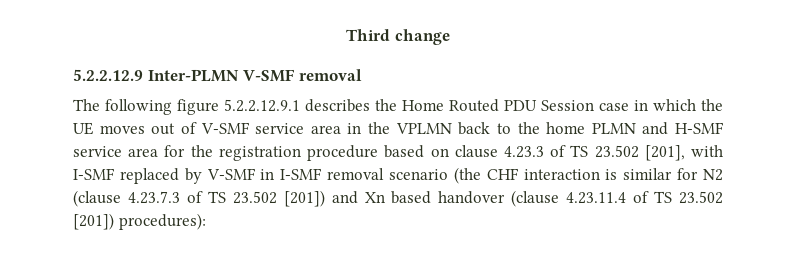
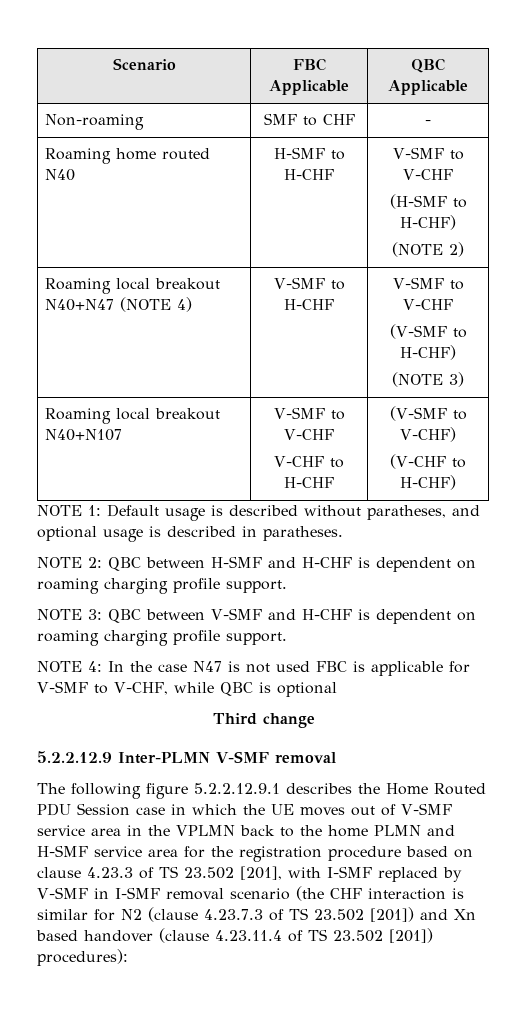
+ Scenario | FBC Applicable | QBC Applicable
+ Non-roaming | SMF to CHF | -
+ Roaming home routed N40 | H-SMF to H-CHF | V-SMF to V-CHF
+ (H-SMF to H-CHF)
+ (NOTE 2)
+ Roaming local breakout N40+N47 (NOTE 4) | V-SMF to H-CHF | V-SMF to V-CHF
+ (V-SMF to H-CHF)
+ (NOTE 3)
+ Roaming local breakout N40+N107 | V-SMF to V-CHF
+ V-CHF to H-CHF | (V-SMF to V-CHF)
+ (V-CHF to H-CHF)
+ NOTE 1: Default usage is described without paratheses, and optional usage is described in paratheses.
+ NOTE 2: QBC between H-SMF and H-CHF is dependent on roaming charging profile support.
+ NOTE 3: QBC between V-SMF and H-CHF is dependent on roaming charging profile support.
+ NOTE 4: In the case N47 is not used FBC is applicable for V-SMF to V-CHF, while QBC is optional

